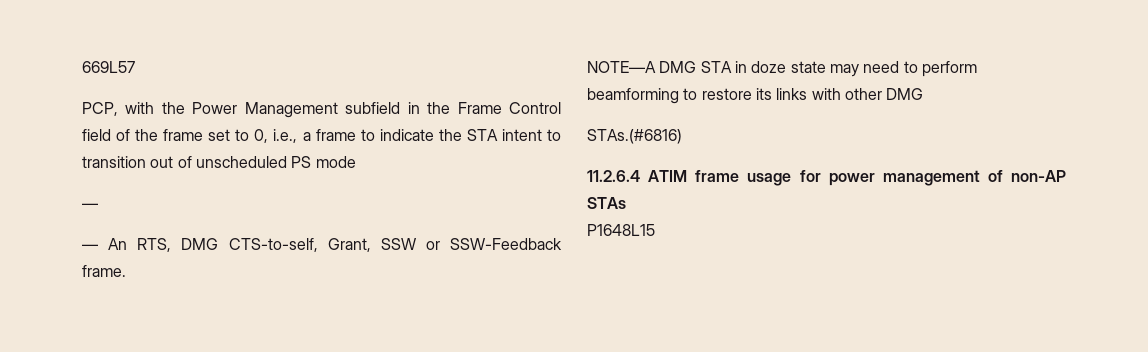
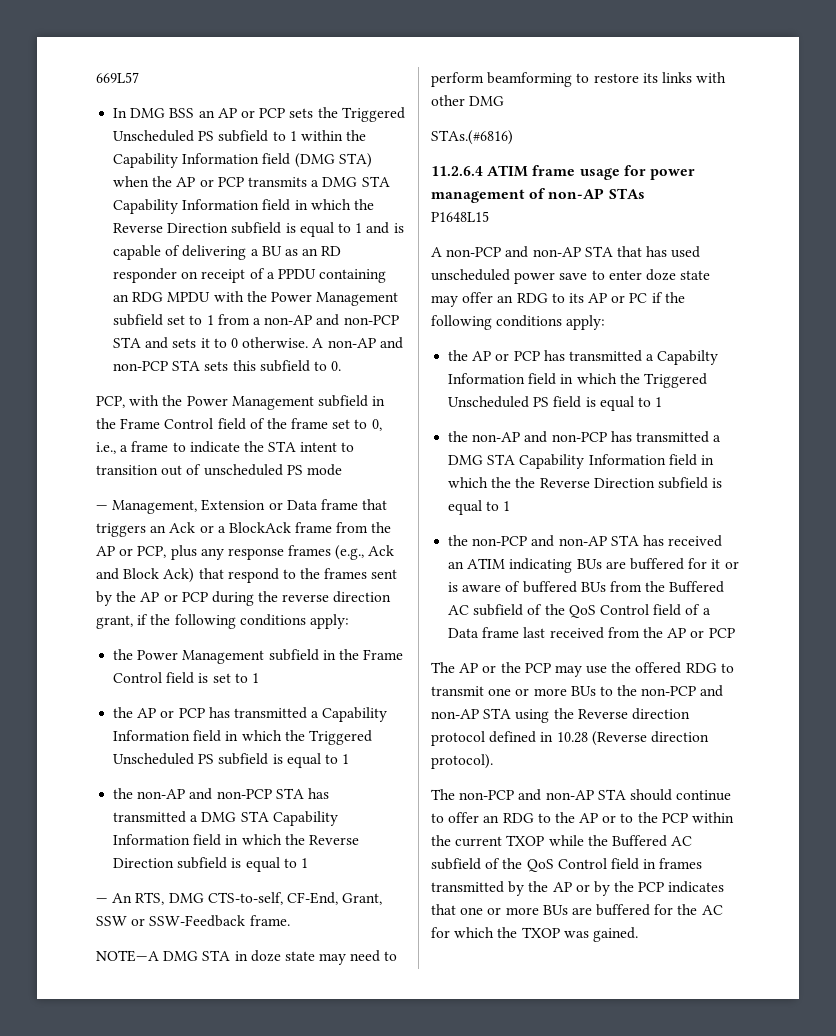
+ In DMG BSS an AP or PCP sets the Triggered Unscheduled PS subfield to 1 within the Capability Information field (DMG STA) when the AP or PCP transmits a DMG STA Capability Information field in which the Reverse Direction subfield is equal to 1 and is capable of delivering a BU as an RD responder on receipt of a PPDU containing an RDG MPDU with the Power Management subfield set to 1 from a non-AP and non-PCP STA and sets it to 0 otherwise. A non-AP and non-PCP STA sets this subfield to 0.
  PCP, with the Power Management subfield in the Frame Control field of the frame set to 0, i.e., a frame to indicate the STA intent to transition out of unscheduled PS mode
- —
+ — Management, Extension or Data frame that triggers an Ack or a BlockAck frame from the AP or PCP, plus any response frames (e.g., Ack and Block Ack) that respond to the frames sent by the AP or PCP during the reverse direction grant, if the following conditions apply:
+ the Power Management subfield in the Frame Control field is set to 1
+ the AP or PCP has transmitted a Capability Information field in which the Triggered Unscheduled PS subfield is equal to 1
+ the non-AP and non-PCP STA has transmitted a DMG STA Capability Information field in which the Reverse Direction subfield is equal to 1
- — An RTS, DMG CTS-to-self, Grant, SSW or SSW-Feedback frame.
+ — An RTS, DMG CTS-to-self, CF-End, Grant, SSW or SSW-Feedback frame.
+ A non-PCP and non-AP STA that has used unscheduled power save to enter doze state may offer an RDG to its AP or PC if the following conditions apply:
+ the AP or PCP has transmitted a Capabilty Information field in which the Triggered Unscheduled PS field is equal to 1
+ the non-AP and non-PCP has transmitted a DMG STA Capability Information field in which the the Reverse Direction subfield is equal to 1
+ the non-PCP and non-AP STA has received an ATIM indicating BUs are buffered for it or is aware of buffered BUs from the Buffered AC subfield of the QoS Control field of a Data frame last received from the AP or PCP
+ The AP or the PCP may use the offered RDG to transmit one or more BUs to the non-PCP and non-AP STA using the Reverse direction protocol defined in 10.28 (Reverse direction protocol).
+ The non-PCP and non-AP STA should continue to offer an RDG to the AP or to the PCP within the current TXOP while the Buffered AC subfield of the QoS Control field in frames transmitted by the AP or by the PCP indicates that one or more BUs are buffered for the AC for which the TXOP was gained.

